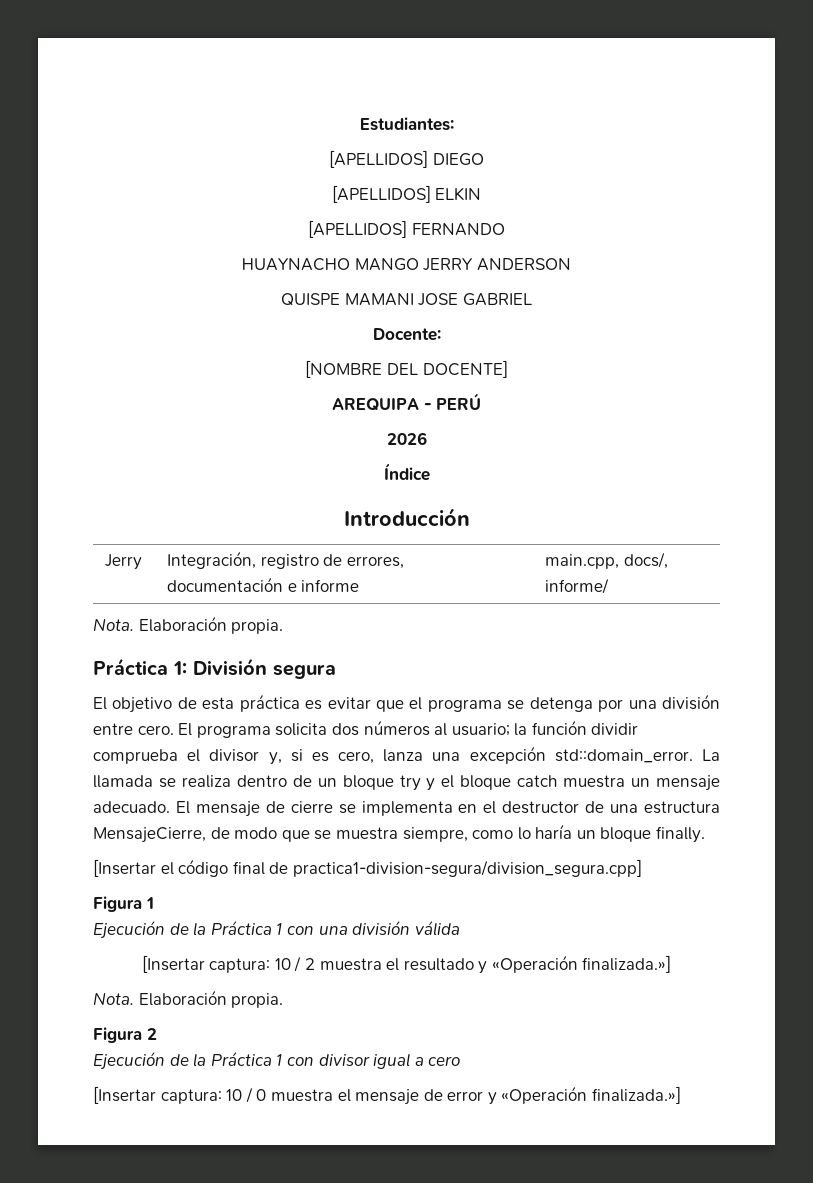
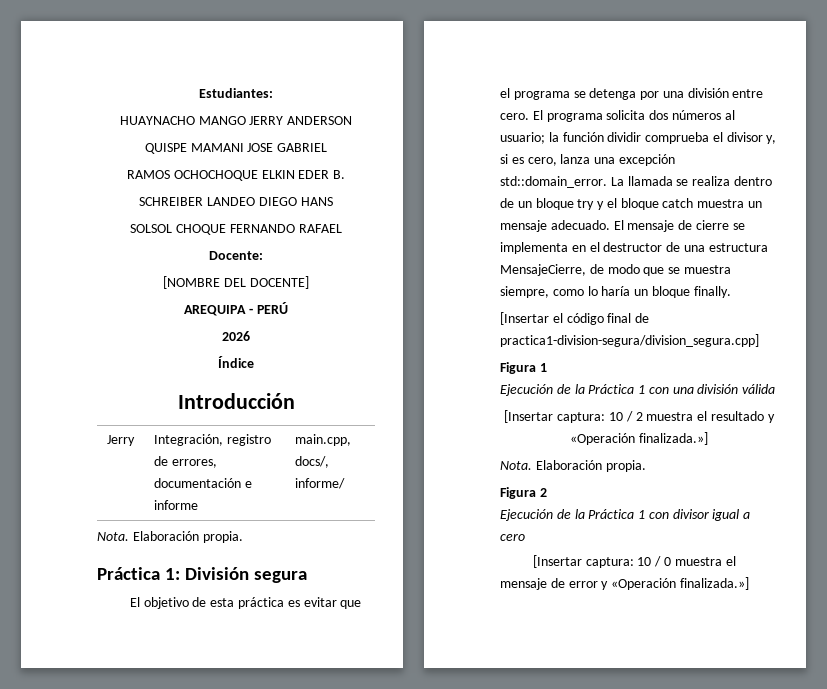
- [APELLIDOS] DIEGO
- [APELLIDOS] ELKIN
- [APELLIDOS] FERNANDO
+ RAMOS OCHOCHOQUE ELKIN EDER B.
+ SCHREIBER LANDEO DIEGO HANS
+ SOLSOL CHOQUE FERNANDO RAFAEL

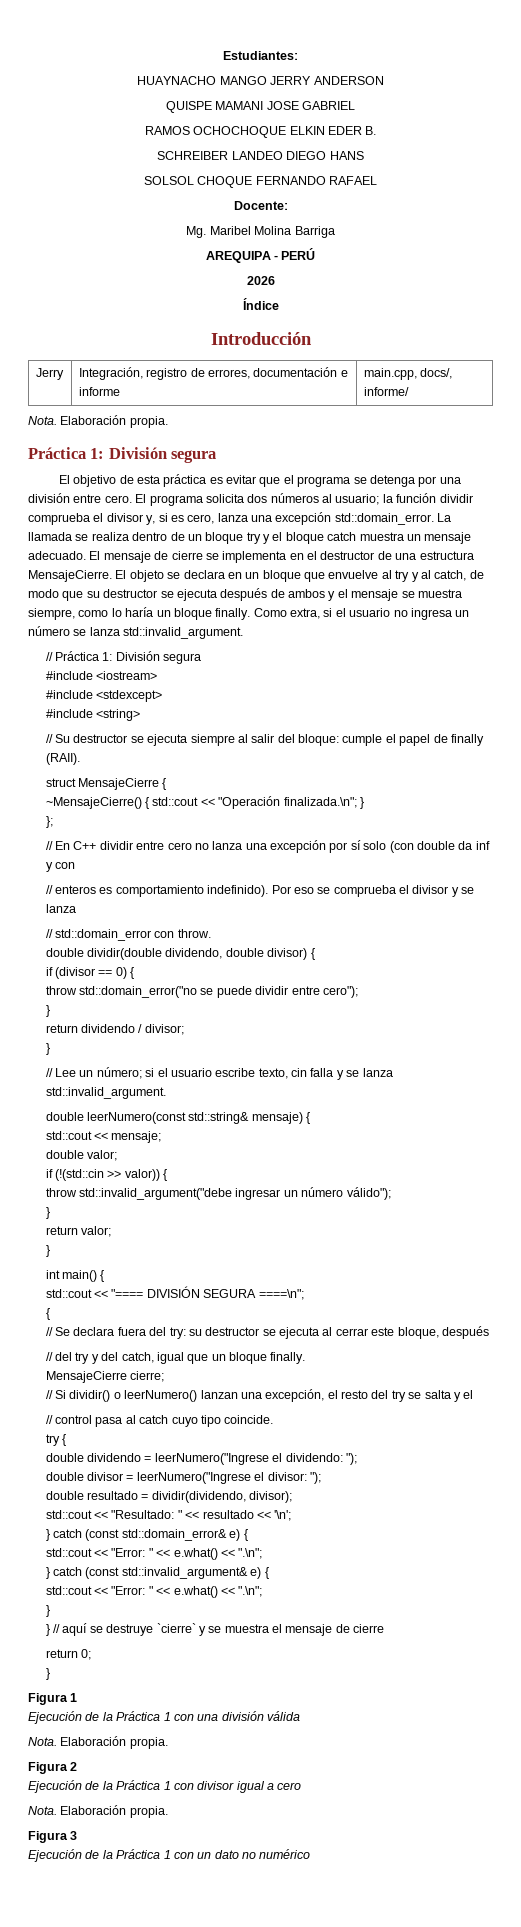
- [NOMBRE DEL DOCENTE]
+ Mg. Maribel Molina Barriga
- El mensaje de cierre se implementa en el destructor de una estructura MensajeCierre, de modo que se muestra siempre, como lo haría un bloque finally.
- [Insertar el código final de practica1-division-segura/division_segura.cpp]
+ El mensaje de cierre se implementa en el destructor de una estructura MensajeCierre. El objeto se declara en un bloque que envuelve al try y al catch, de modo que su destructor se ejecuta después de ambos y el mensaje se muestra siempre, como lo haría un bloque finally. Como extra, si el usuario no ingresa un número se lanza std::invalid_argument.
+ // Práctica 1: División segura
+ #include <iostream>
+ #include <stdexcept>
+ #include <string>
+ // Su destructor se ejecuta siempre al salir del bloque: cumple el papel de finally (RAII).
+ struct MensajeCierre {
+ ~MensajeCierre() { std::cout << "Operación finalizada.\n"; }
+ };
+ // En C++ dividir entre cero no lanza una excepción por sí solo (con double da inf y con
+ // enteros es comportamiento indefinido). Por eso se comprueba el divisor y se lanza
+ // std::domain_error con throw.
+ double dividir(double dividendo, double divisor) {
+ if (divisor == 0) {
+ throw std::domain_error("no se puede dividir entre cero");
+ }
+ return dividendo / divisor;
+ }
+ // Lee un número; si el usuario escribe texto, cin falla y se lanza std::invalid_argument.
+ double leerNumero(const std::string& mensaje) {
+ std::cout << mensaje;
+ double valor;
+ if (!(std::cin >> valor)) {
+ throw std::invalid_argument("debe ingresar un número válido");
+ }
+ return valor;
+ }
+ int main() {
+ std::cout << "==== DIVISIÓN SEGURA ====\n";
+ {
+ // Se declara fuera del try: su destructor se ejecuta al cerrar este bloque, después
+ // del try y del catch, igual que un bloque finally.
+ MensajeCierre cierre;
+ // Si dividir() o leerNumero() lanzan una excepción, el resto del try se salta y el
+ // control pasa al catch cuyo tipo coincide.
+ try {
+ double dividendo = leerNumero("Ingrese el dividendo: ");
+ double divisor = leerNumero("Ingrese el divisor: ");
+ double resultado = dividir(dividendo, divisor);
+ std::cout << "Resultado: " << resultado << '\n';
+ } catch (const std::domain_error& e) {
+ std::cout << "Error: " << e.what() << ".\n";
+ } catch (const std::invalid_argument& e) {
+ std::cout << "Error: " << e.what() << ".\n";
+ }
+ } // aquí se destruye `cierre` y se muestra el mensaje de cierre
+ return 0;
+ }
- [Insertar captura: 10 / 2 muestra el resultado y «Operación finalizada.»]
  Ejecución de la Práctica 1 con divisor igual a cero
- [Insertar captura: 10 / 0 muestra el mensaje de error y «Operación finalizada.»]
+ Nota. Elaboración propia.
+ Figura 3
+ Ejecución de la Práctica 1 con un dato no numérico

